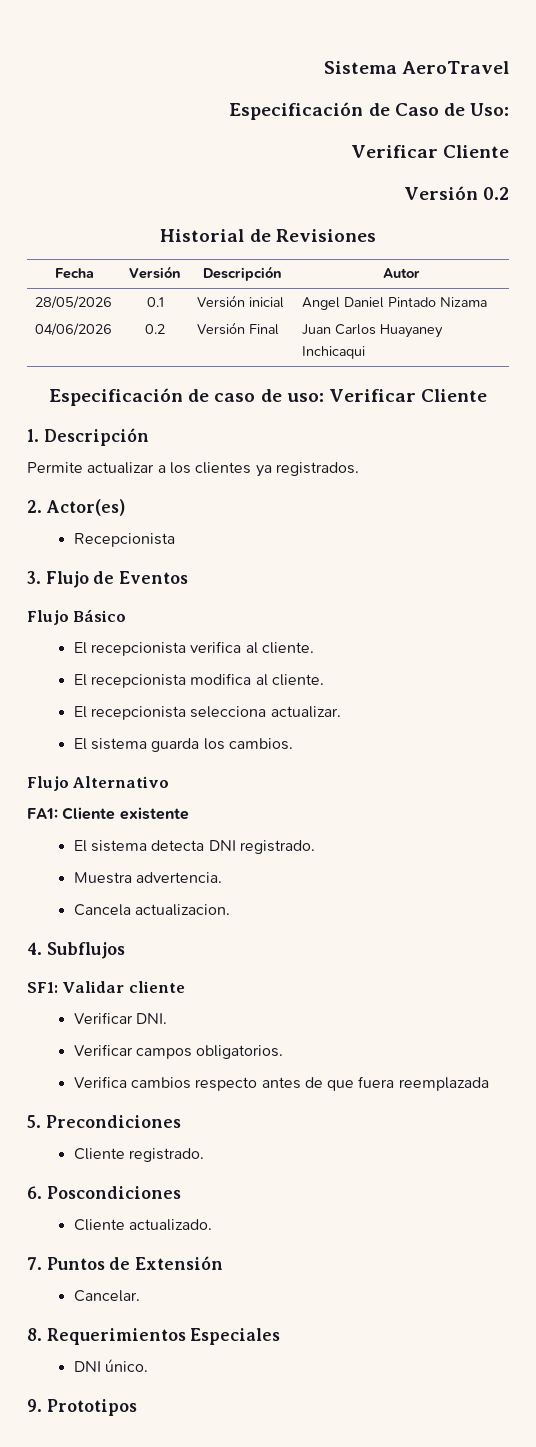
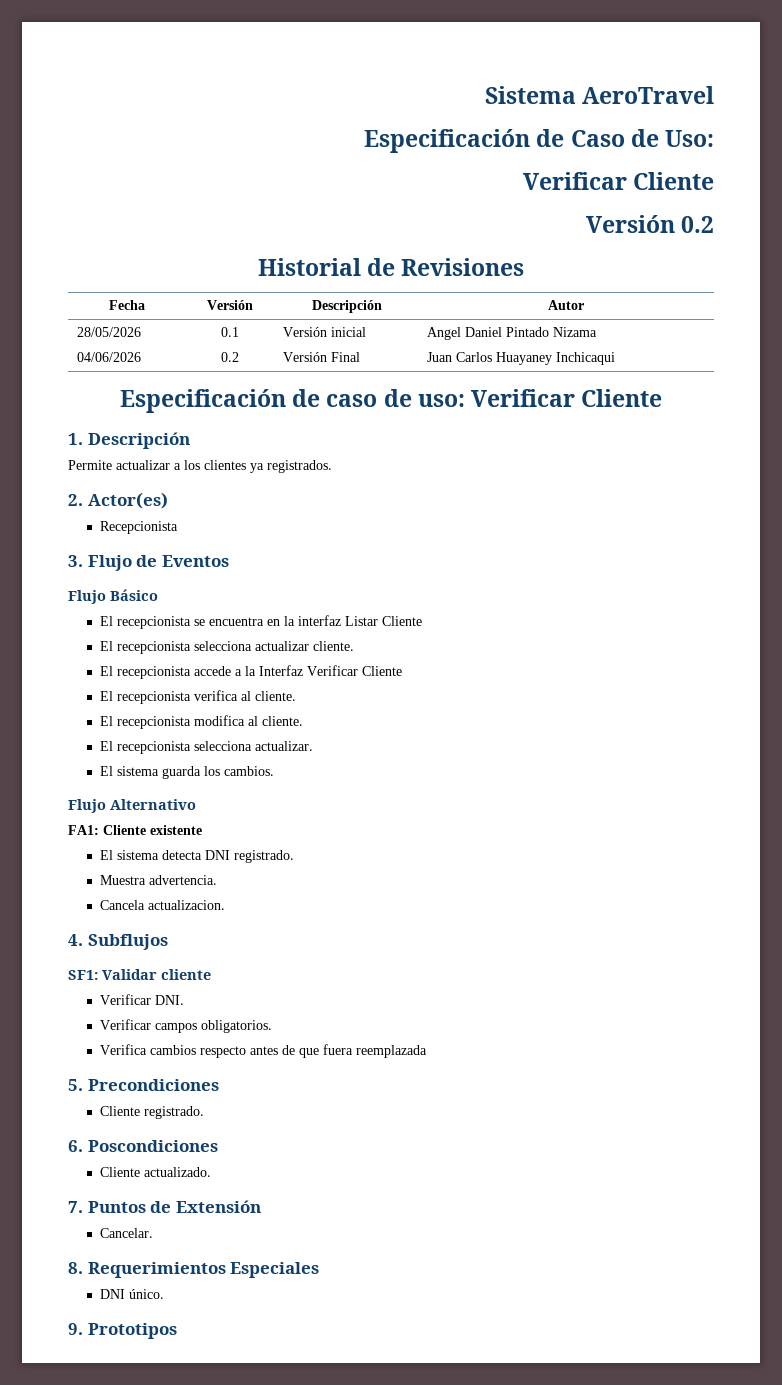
+ El recepcionista se encuentra en la interfaz Listar Cliente
+ El recepcionista selecciona actualizar cliente.
+ El recepcionista accede a la Interfaz Verificar Cliente

